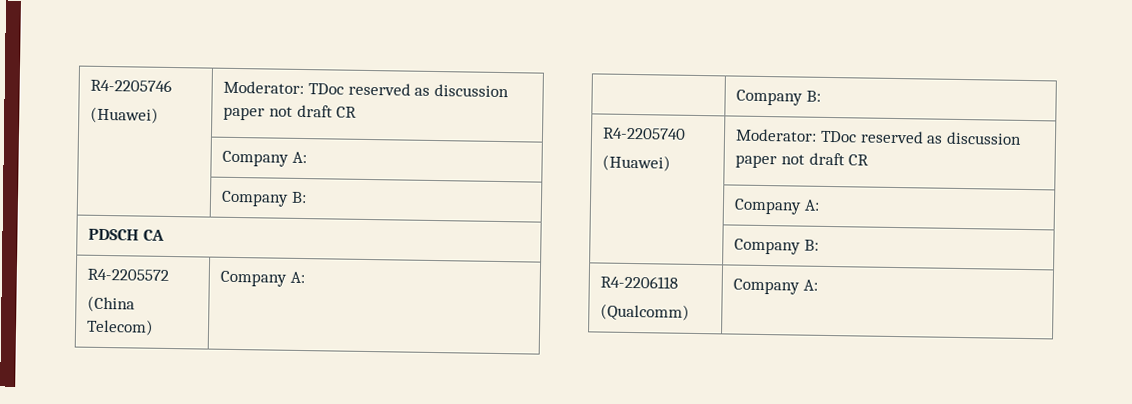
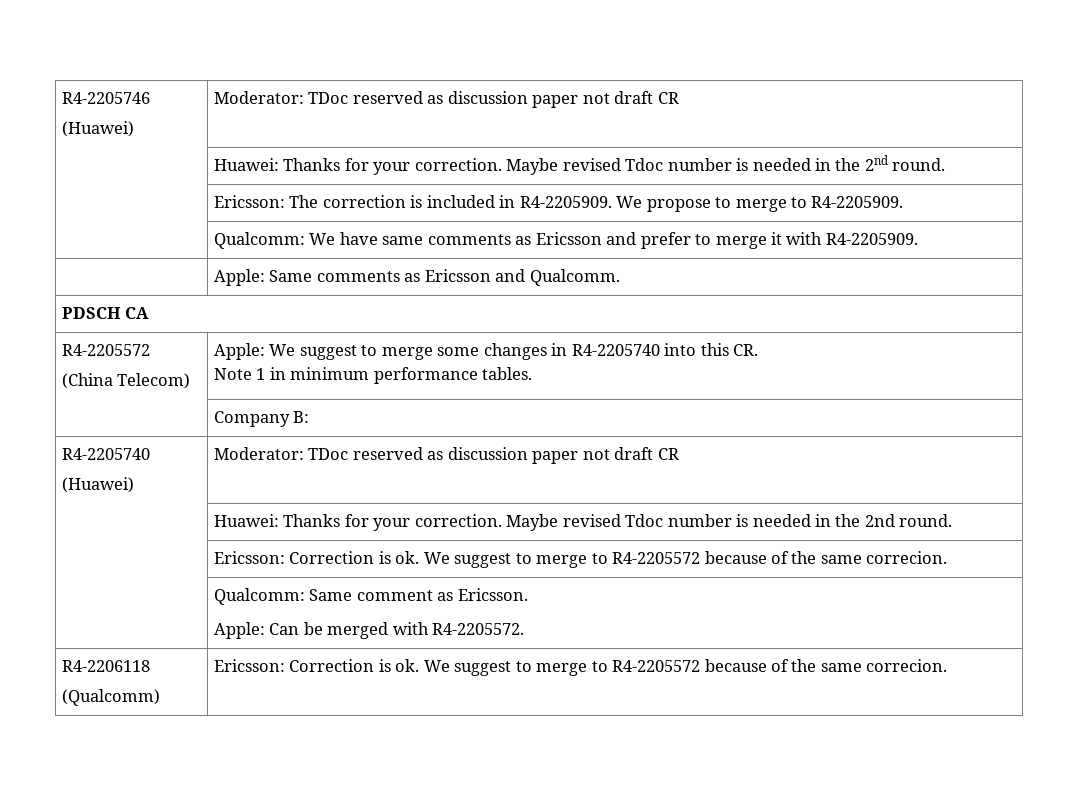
  R4-2205746
  (Huawei) | Moderator: TDoc reserved as discussion paper not draft CR
- | Company A:
- | Company B:
+ | Huawei: Thanks for your correction. Maybe revised Tdoc number is needed in the 2nd round.
+ | Ericsson: The correction is included in R4-2205909. We propose to merge to R4-2205909.
+ | Qualcomm: We have same comments as Ericsson and prefer to merge it with R4-2205909.
+ | Apple: Same comments as Ericsson and Qualcomm.
  PDSCH CA
  R4-2205572
- (China Telecom) | Company A:
+ (China Telecom) | Apple: We suggest to merge some changes in R4-2205740 into this CR.
+ Note 1 in minimum performance tables.
  | Company B:
  R4-2205740
  (Huawei) | Moderator: TDoc reserved as discussion paper not draft CR
- | Company A:
- | Company B:
+ | Huawei: Thanks for your correction. Maybe revised Tdoc number is needed in the 2nd round.
+ | Ericsson: Correction is ok. We suggest to merge to R4-2205572 because of the same correcion.
+ | Qualcomm: Same comment as Ericsson.
+ Apple: Can be merged with R4-2205572.
  R4-2206118
- (Qualcomm) | Company A:
+ (Qualcomm) | Ericsson: Correction is ok. We suggest to merge to R4-2205572 because of the same correcion.

